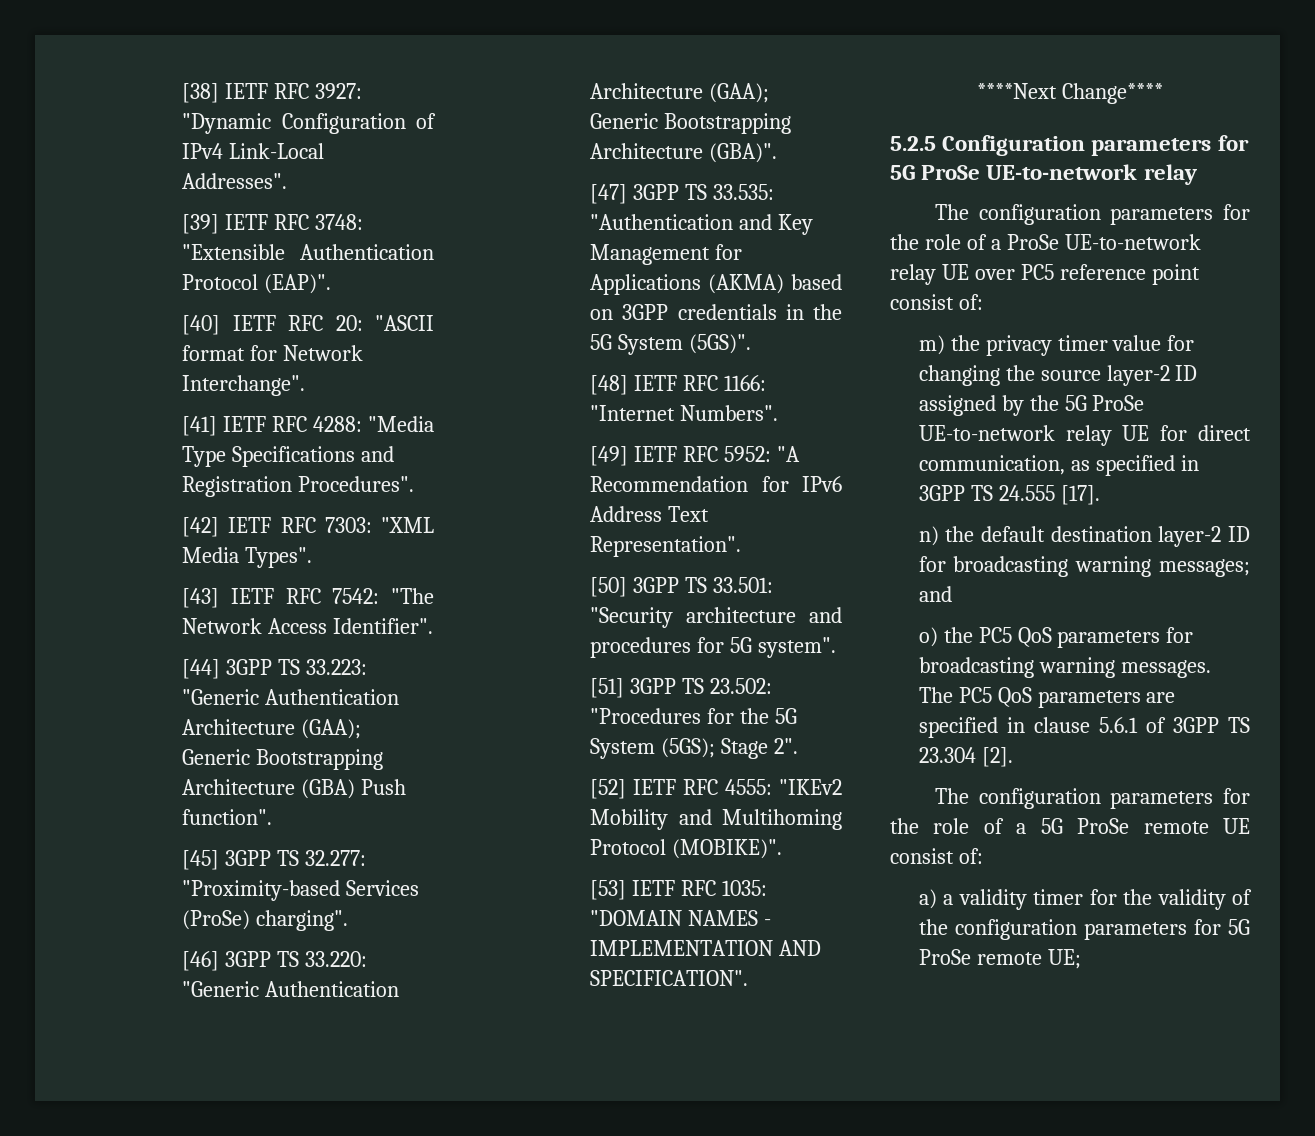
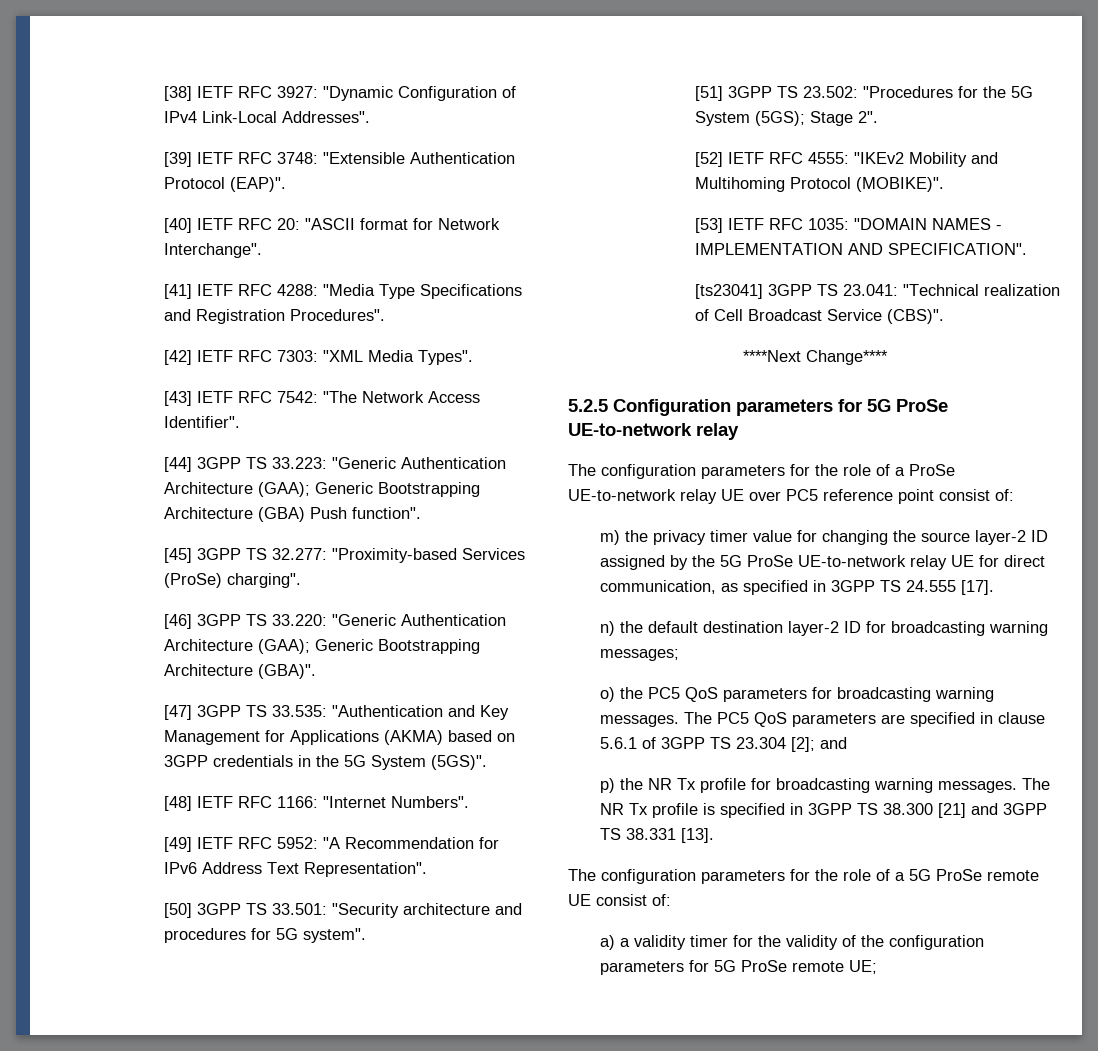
+ [ts23041] 3GPP TS 23.041: "Technical realization of Cell Broadcast Service (CBS)".
- n) the default destination layer-2 ID for broadcasting warning messages; and
+ n) the default destination layer-2 ID for broadcasting warning messages;
- The PC5 QoS parameters are specified in clause 5.6.1 of 3GPP TS 23.304 [2].
+ The PC5 QoS parameters are specified in clause 5.6.1 of 3GPP TS 23.304 [2]; and
+ p) the NR Tx profile for broadcasting warning messages. The NR Tx profile is specified in 3GPP TS 38.300 [21] and 3GPP TS 38.331 [13].

